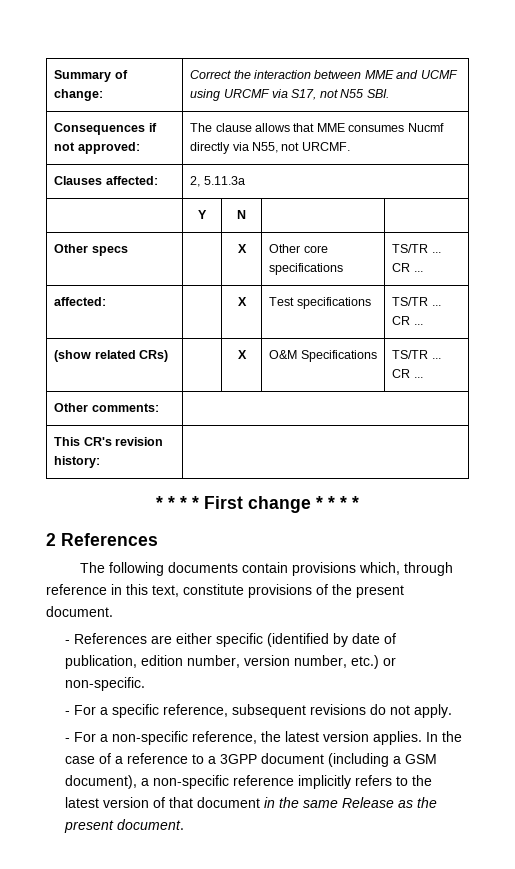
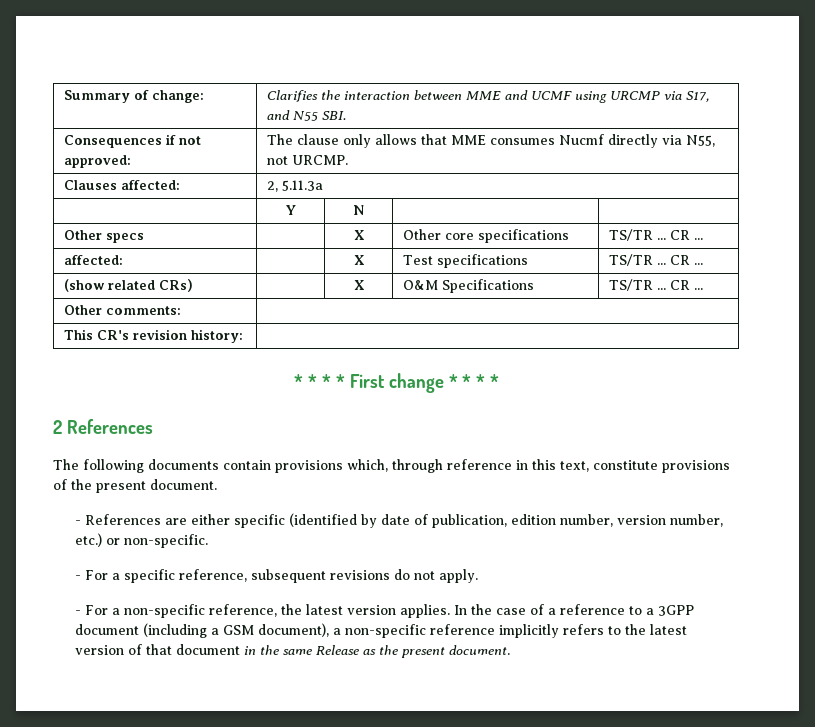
- Summary of change: | Correct the interaction between MME and UCMF using URCMF via S17, not N55 SBI.
+ Summary of change: | Clarifies the interaction between MME and UCMF using URCMP via S17, and N55 SBI.
- Consequences if not approved: | The clause allows that MME consumes Nucmf directly via N55, not URCMF.
+ Consequences if not approved: | The clause only allows that MME consumes Nucmf directly via N55, not URCMP.

